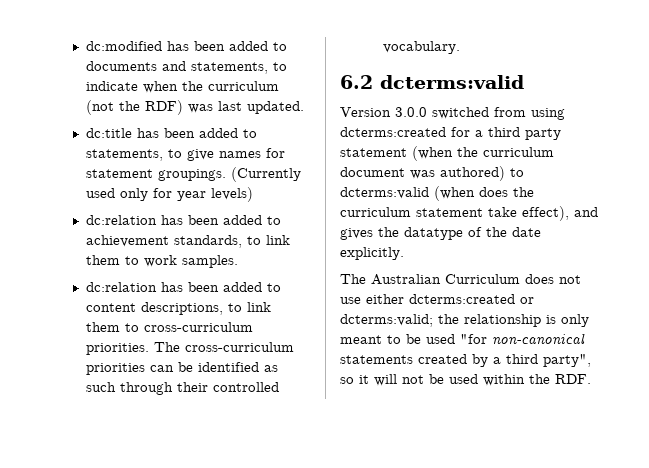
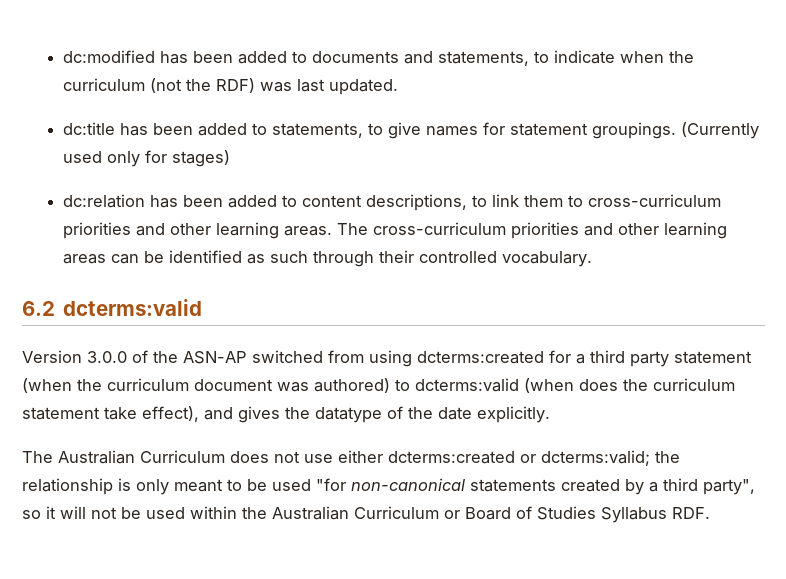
- (Currently used only for year levels)
- dc:relation has been added to achievement standards, to link them to work samples.
+ (Currently used only for stages)
- dc:relation has been added to content descriptions, to link them to cross-curriculum priorities. The cross-curriculum priorities can be identified as such through their controlled vocabulary.
+ dc:relation has been added to content descriptions, to link them to cross-curriculum priorities and other learning areas. The cross-curriculum priorities and other learning areas can be identified as such through their controlled vocabulary.
- Version 3.0.0 switched from using dcterms:created for a third party statement (when the curriculum document was authored) to dcterms:valid (when does the curriculum statement take effect), and gives the datatype of the date explicitly.
+ Version 3.0.0 of the ASN-AP switched from using dcterms:created for a third party statement (when the curriculum document was authored) to dcterms:valid (when does the curriculum statement take effect), and gives the datatype of the date explicitly.
- The Australian Curriculum does not use either dcterms:created or dcterms:valid; the relationship is only meant to be used "for non-canonical statements created by a third party", so it will not be used within the RDF.
+ The Australian Curriculum does not use either dcterms:created or dcterms:valid; the relationship is only meant to be used "for non-canonical statements created by a third party", so it will not be used within the Australian Curriculum or Board of Studies Syllabus RDF.

